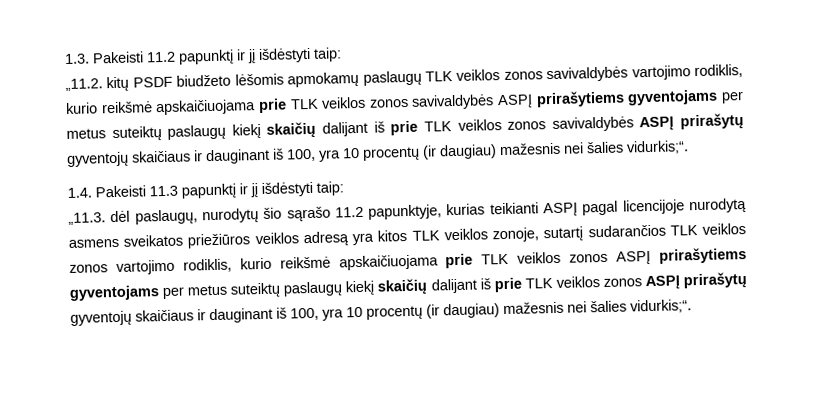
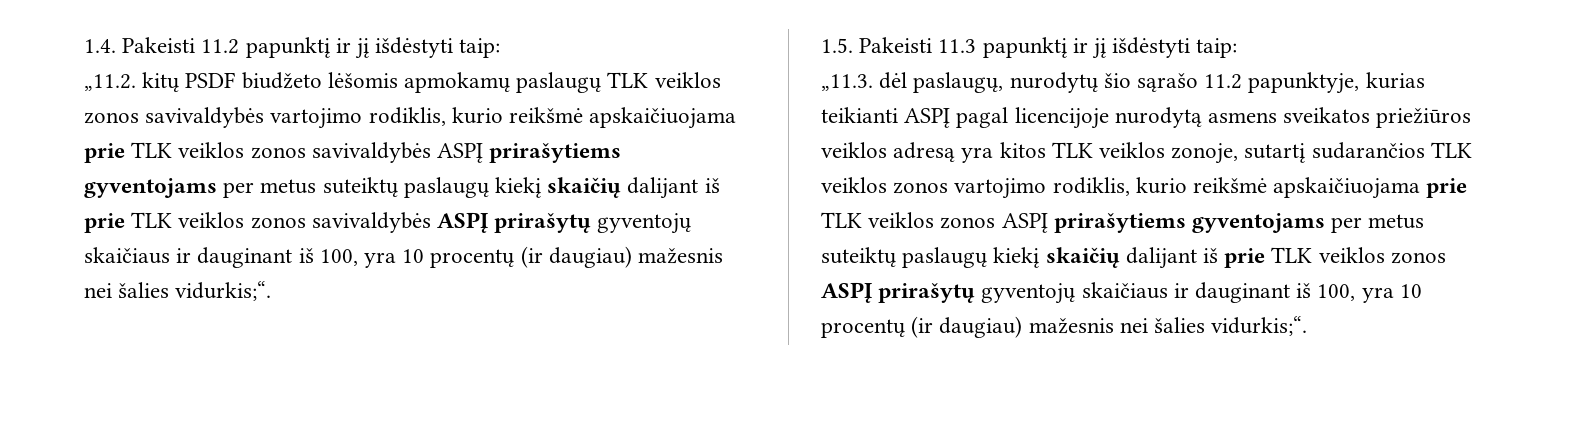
- 1.3. Pakeisti 11.2 papunktį ir jį išdėstyti taip:
+ 1.4. Pakeisti 11.2 papunktį ir jį išdėstyti taip:
- 1.4. Pakeisti 11.3 papunktį ir jį išdėstyti taip:
+ 1.5. Pakeisti 11.3 papunktį ir jį išdėstyti taip:

